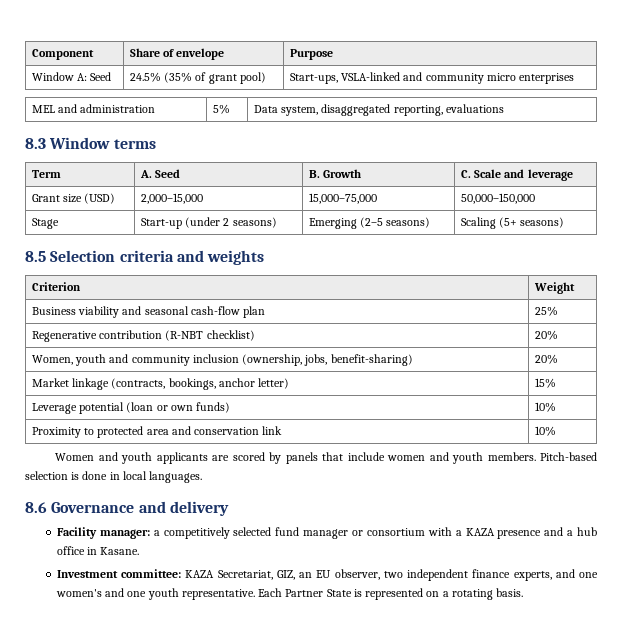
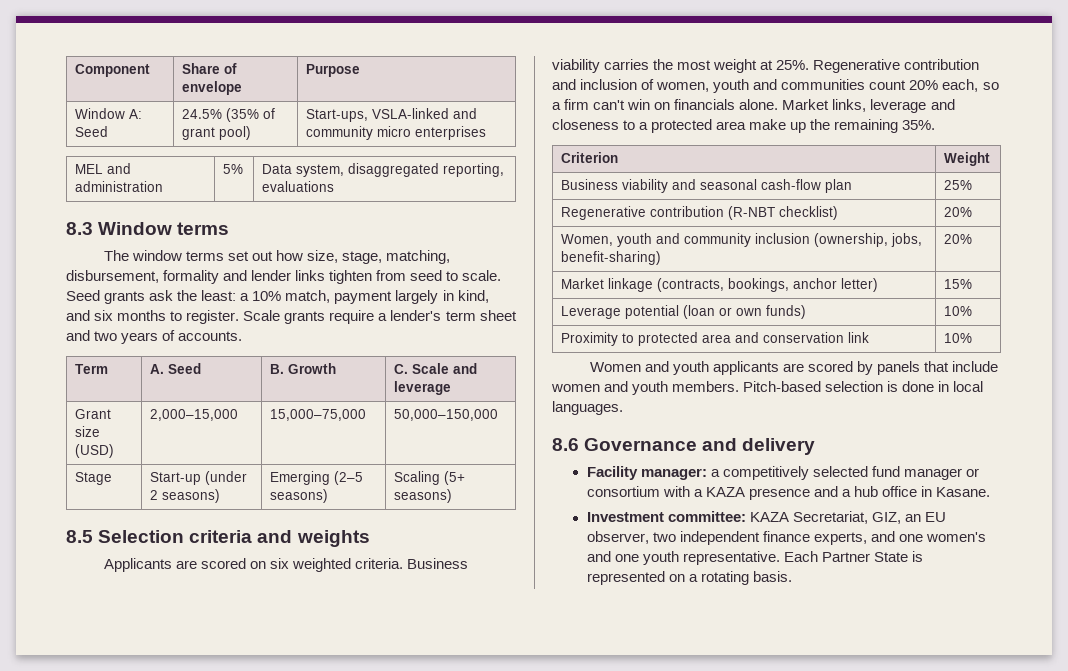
+ The window terms set out how size, stage, matching, disbursement, formality and lender links tighten from seed to scale. Seed grants ask the least: a 10% match, payment largely in kind, and six months to register. Scale grants require a lender's term sheet and two years of accounts.
+ Applicants are scored on six weighted criteria. Business viability carries the most weight at 25%. Regenerative contribution and inclusion of women, youth and communities count 20% each, so a firm can't win on financials alone. Market links, leverage and closeness to a protected area make up the remaining 35%.

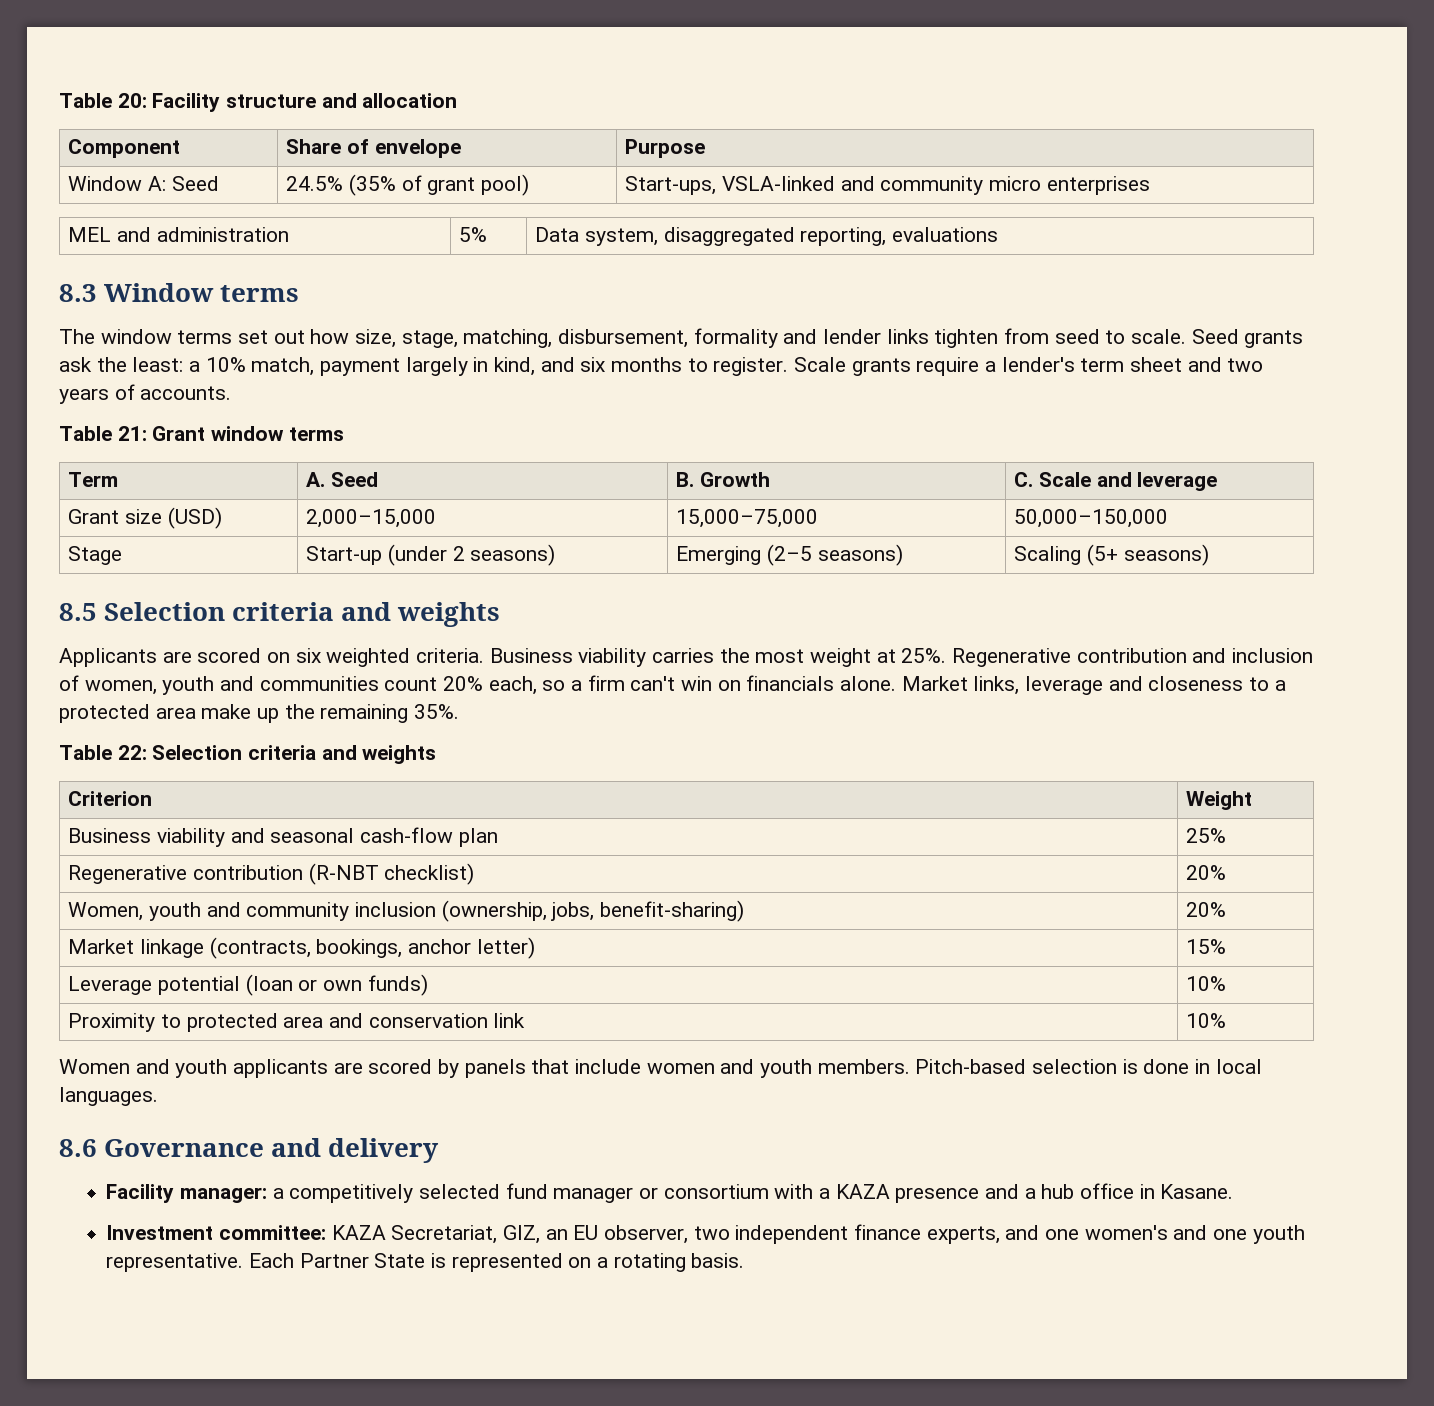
+ Table 20: Facility structure and allocation
+ Table 21: Grant window terms
+ Table 22: Selection criteria and weights

